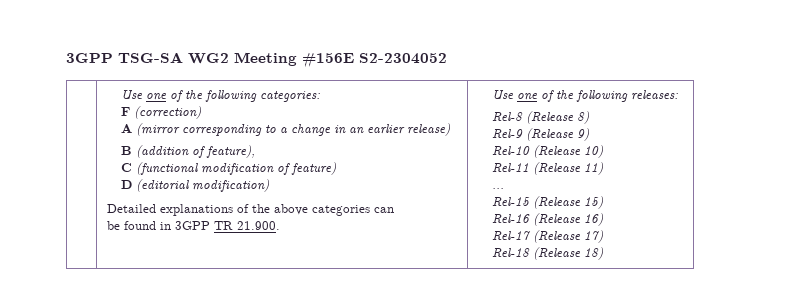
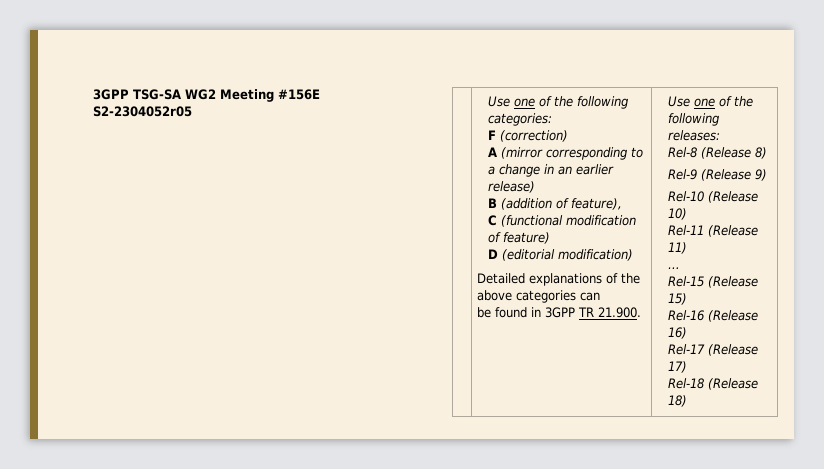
- 3GPP TSG-SA WG2 Meeting #156E S2-2304052
+ 3GPP TSG-SA WG2 Meeting #156E S2-2304052r05

